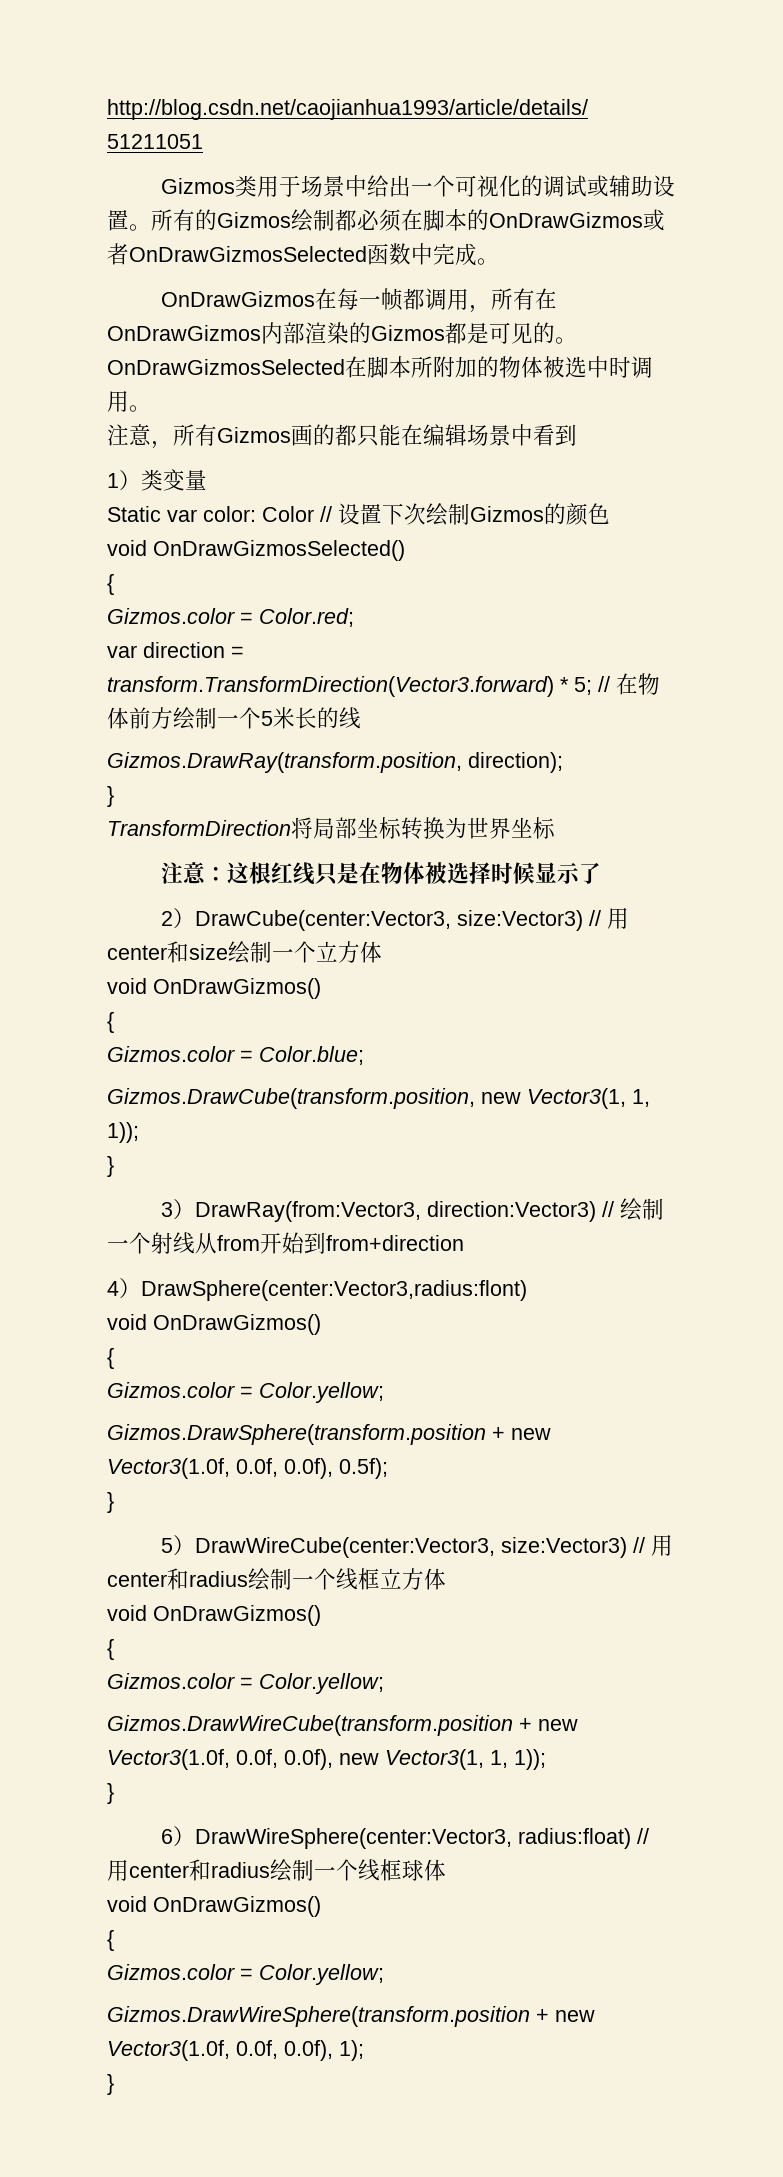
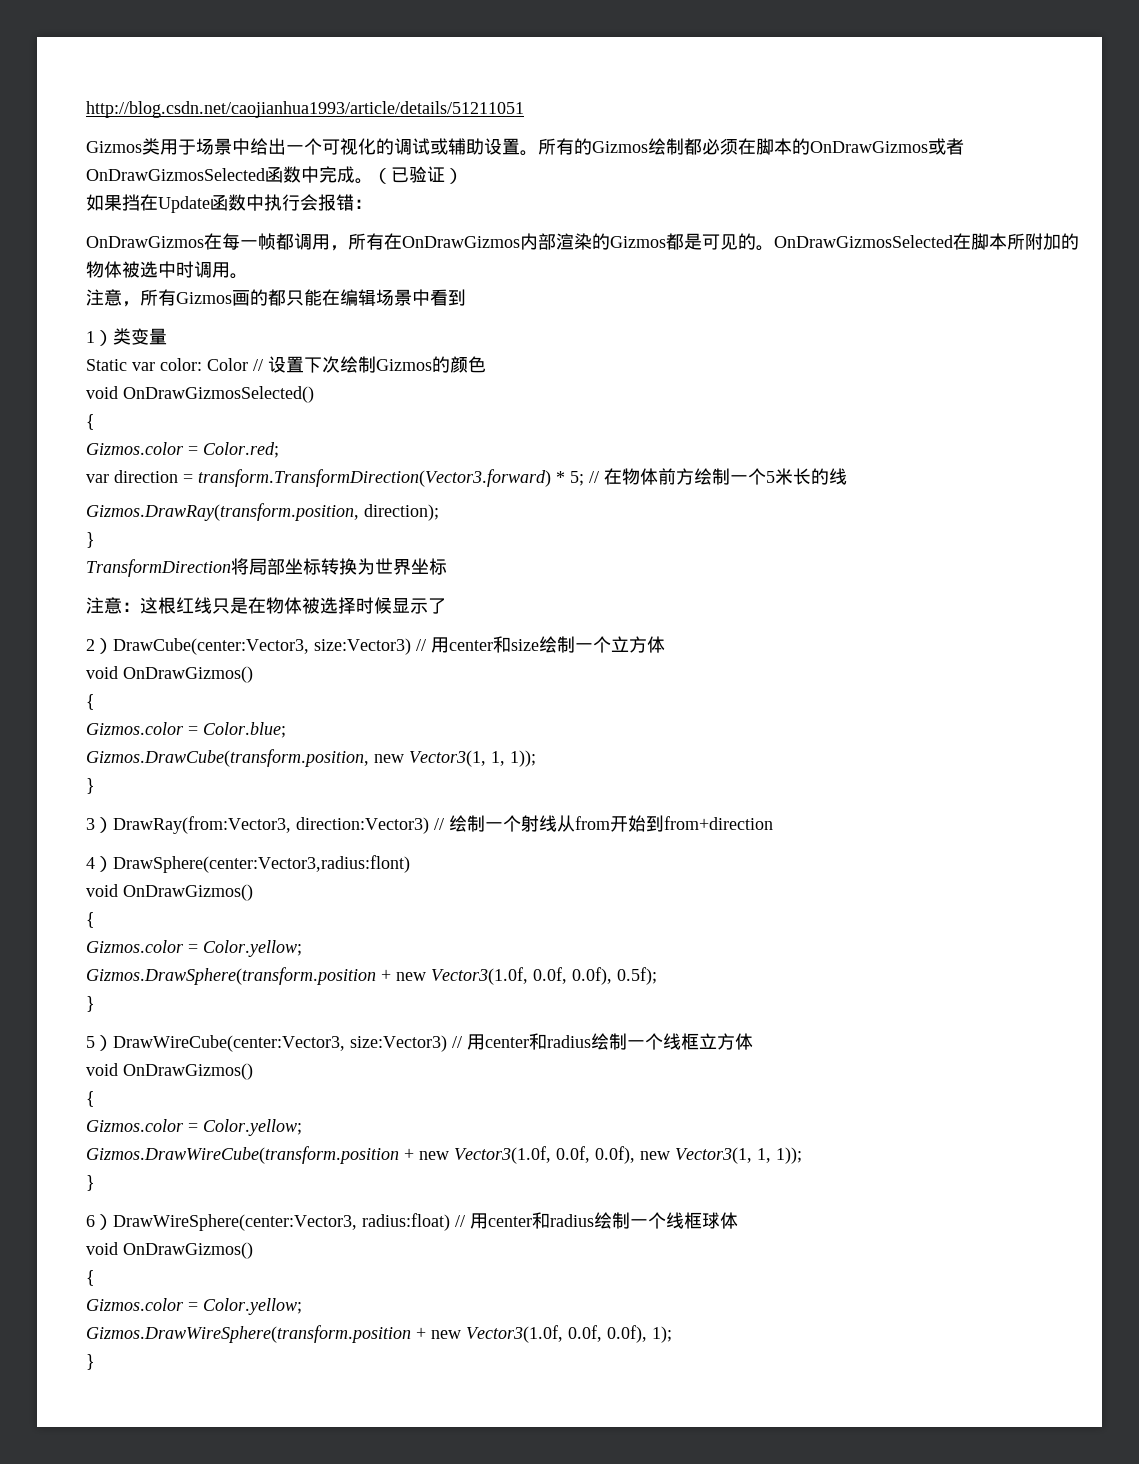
+ （已验证）
+ 如果挡在Update函数中执行会报错：

